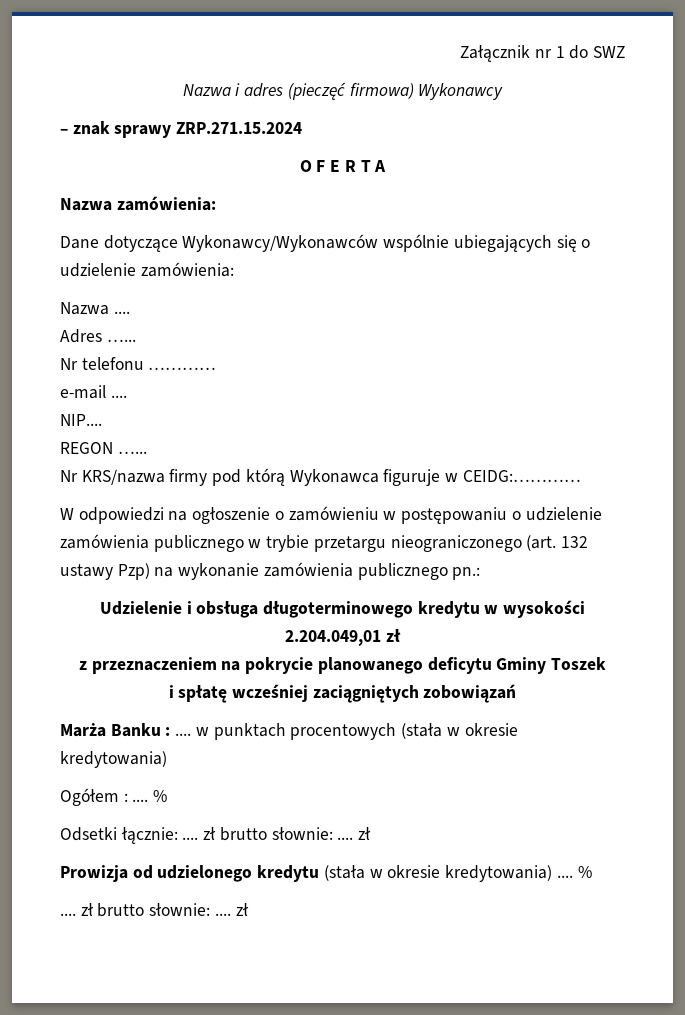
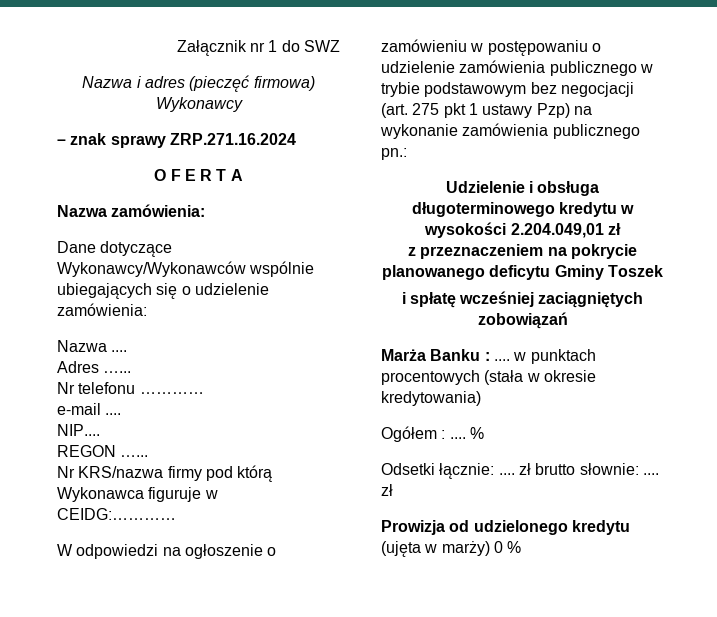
- – znak sprawy ZRP.271.15.2024
+ – znak sprawy ZRP.271.16.2024
- W odpowiedzi na ogłoszenie o zamówieniu w postępowaniu o udzielenie zamówienia publicznego w trybie przetargu nieograniczonego (art. 132 ustawy Pzp) na wykonanie zamówienia publicznego pn.:
+ W odpowiedzi na ogłoszenie o zamówieniu w postępowaniu o udzielenie zamówienia publicznego w trybie podstawowym bez negocjacji (art. 275 pkt 1 ustawy Pzp) na wykonanie zamówienia publicznego pn.:
- Prowizja od udzielonego kredytu (stała w okresie kredytowania) .... %
- .... zł brutto słownie: .... zł
+ Prowizja od udzielonego kredytu (ujęta w marży) 0 %

